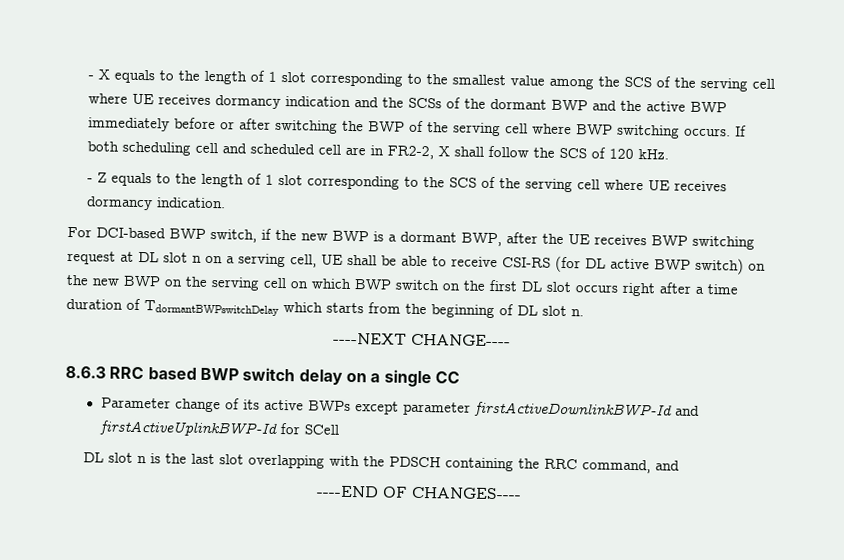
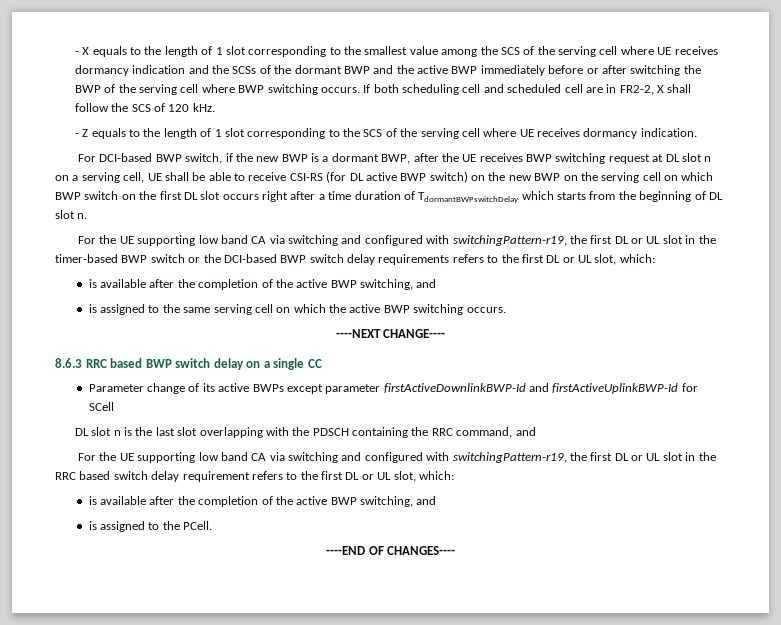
+ For the UE supporting low band CA via switching and configured with switchingPattern-r19, the first DL or UL slot in the timer-based BWP switch or the DCI-based BWP switch delay requirements refers to the first DL or UL slot, which:
+ is available after the completion of the active BWP switching, and
+ is assigned to the same serving cell on which the active BWP switching occurs.
+ For the UE supporting low band CA via switching and configured with switchingPattern-r19, the first DL or UL slot in the RRC based switch delay requirement refers to the first DL or UL slot, which:
+ is available after the completion of the active BWP switching, and
+ is assigned to the PCell.

